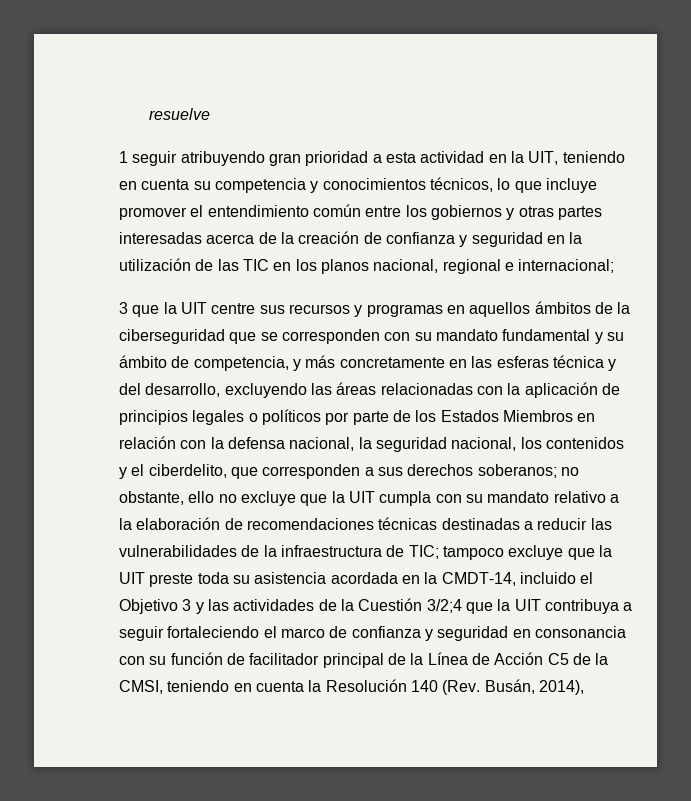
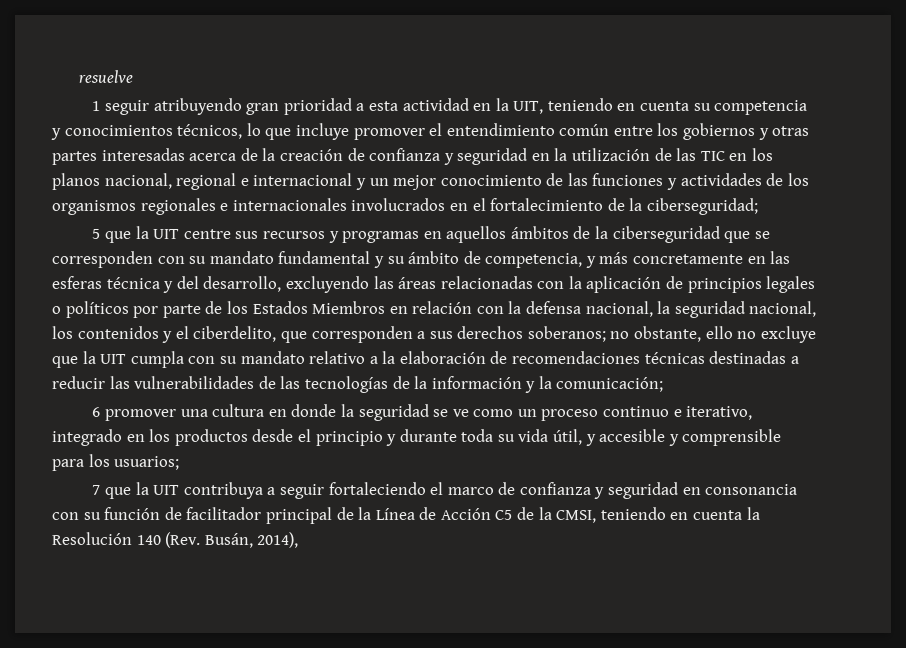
- 1 seguir atribuyendo gran prioridad a esta actividad en la UIT, teniendo en cuenta su competencia y conocimientos técnicos, lo que incluye promover el entendimiento común entre los gobiernos y otras partes interesadas acerca de la creación de confianza y seguridad en la utilización de las TIC en los planos nacional, regional e internacional;
- 3 que la UIT centre sus recursos y programas en aquellos ámbitos de la ciberseguridad que se corresponden con su mandato fundamental y su ámbito de competencia, y más concretamente en las esferas técnica y del desarrollo, excluyendo las áreas relacionadas con la aplicación de principios legales o políticos por parte de los Estados Miembros en relación con la defensa nacional, la seguridad nacional, los contenidos y el ciberdelito, que corresponden a sus derechos soberanos;
+ 1 seguir atribuyendo gran prioridad a esta actividad en la UIT, teniendo en cuenta su competencia y conocimientos técnicos, lo que incluye promover el entendimiento común entre los gobiernos y otras partes interesadas acerca de la creación de confianza y seguridad en la utilización de las TIC en los planos nacional, regional e internacional y un mejor conocimiento de las funciones y actividades de los organismos regionales e internacionales involucrados en el fortalecimiento de la ciberseguridad;
+ 5 que la UIT centre sus recursos y programas en aquellos ámbitos de la ciberseguridad que se corresponden con su mandato fundamental y su ámbito de competencia, y más concretamente en las esferas técnica y del desarrollo, excluyendo las áreas relacionadas con la aplicación de principios legales o políticos por parte de los Estados Miembros en relación con la defensa nacional, la seguridad nacional, los contenidos y el ciberdelito, que corresponden a sus derechos soberanos;
- no obstante, ello no excluye que la UIT cumpla con su mandato relativo a la elaboración de recomendaciones técnicas destinadas a reducir las vulnerabilidades de la infraestructura de TIC; tampoco excluye que la UIT preste toda su asistencia acordada en la CMDT-14, incluido el Objetivo 3 y las actividades de la Cuestión 3/2;4 que la UIT contribuya a seguir fortaleciendo el marco de confianza y seguridad en consonancia con su función de facilitador principal de la Línea de Acción C5 de la CMSI, teniendo en cuenta la Resolución 140 (Rev. Busán, 2014),
+ no obstante, ello no excluye que la UIT cumpla con su mandato relativo a la elaboración de recomendaciones técnicas destinadas a reducir las vulnerabilidades de las tecnologías de la información y la comunicación;
+ 6 promover una cultura en donde la seguridad se ve como un proceso continuo e iterativo, integrado en los productos desde el principio y durante toda su vida útil, y accesible y comprensible para los usuarios;
+ 7 que la UIT contribuya a seguir fortaleciendo el marco de confianza y seguridad en consonancia con su función de facilitador principal de la Línea de Acción C5 de la CMSI, teniendo en cuenta la Resolución 140 (Rev. Busán, 2014),

